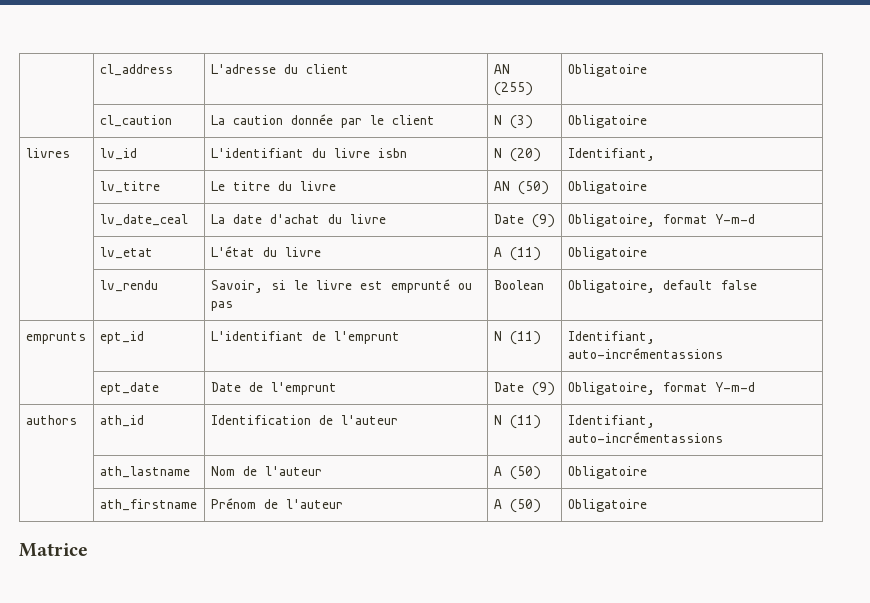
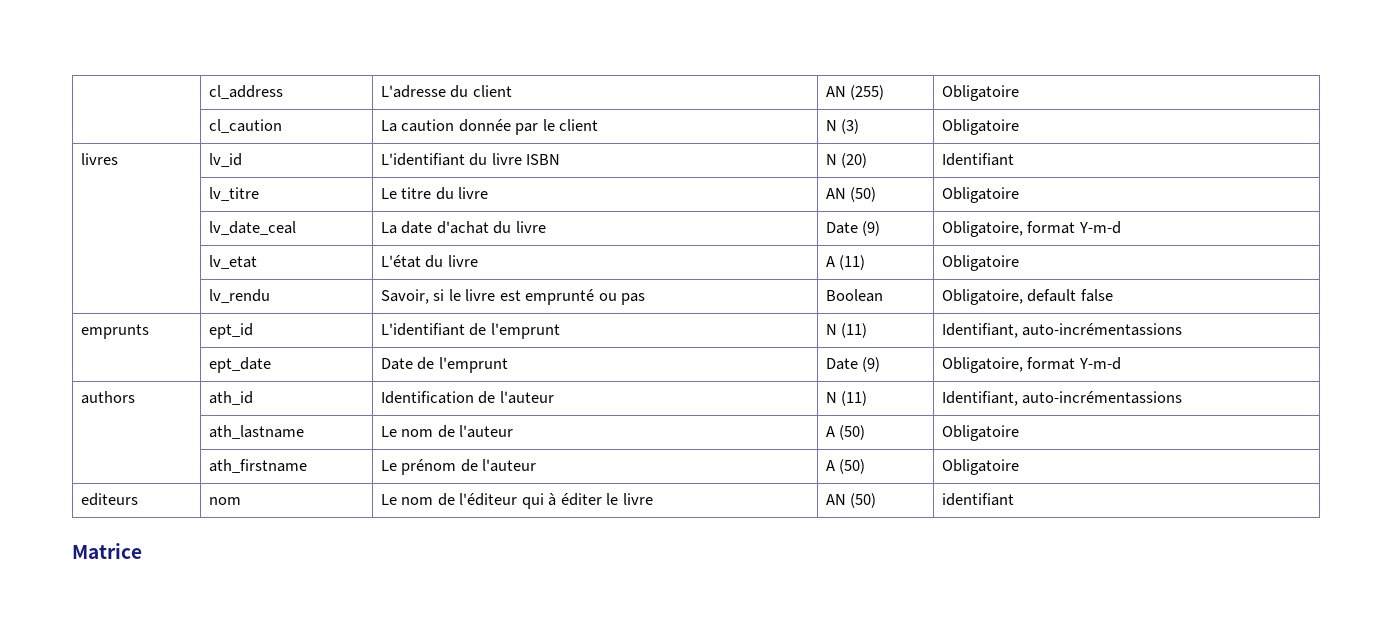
- livres | lv_id | L'identifiant du livre isbn | N (20) | Identifiant,
+ livres | lv_id | L'identifiant du livre ISBN | N (20) | Identifiant
- | ath_lastname | Nom de l'auteur | A (50) | Obligatoire
+ | ath_lastname | Le nom de l'auteur | A (50) | Obligatoire
- | ath_firstname | Prénom de l'auteur | A (50) | Obligatoire
+ | ath_firstname | Le prénom de l'auteur | A (50) | Obligatoire
+ editeurs | nom | Le nom de l'éditeur qui à éditer le livre | AN (50) | identifiant

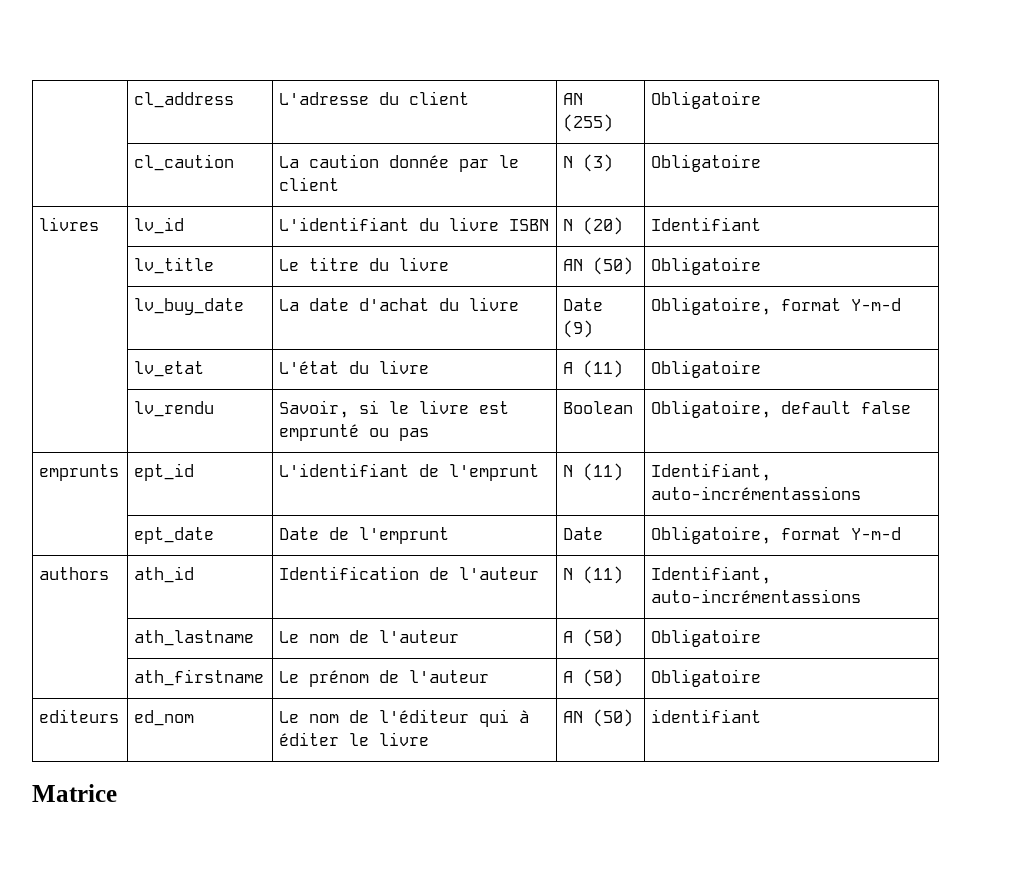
- | lv_titre | Le titre du livre | AN (50) | Obligatoire
+ | lv_title | Le titre du livre | AN (50) | Obligatoire
- | lv_date_ceal | La date d'achat du livre | Date (9) | Obligatoire, format Y-m-d
+ | lv_buy_date | La date d'achat du livre | Date (9) | Obligatoire, format Y-m-d
- | ept_date | Date de l'emprunt | Date (9) | Obligatoire, format Y-m-d
+ | ept_date | Date de l'emprunt | Date | Obligatoire, format Y-m-d
- editeurs | nom | Le nom de l'éditeur qui à éditer le livre | AN (50) | identifiant
+ editeurs | ed_nom | Le nom de l'éditeur qui à éditer le livre | AN (50) | identifiant

